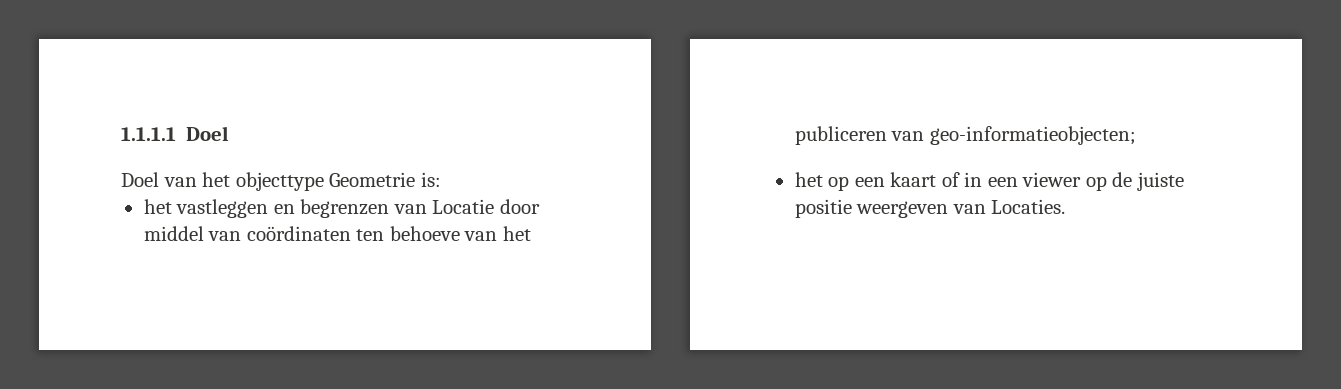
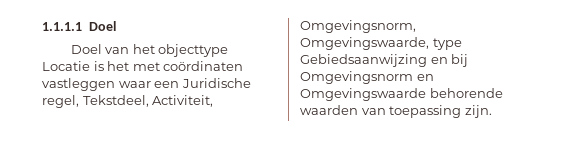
- Doel van het objecttype Geometrie is:
- het vastleggen en begrenzen van Locatie door middel van coördinaten ten behoeve van het publiceren van geo-informatieobjecten;
- het op een kaart of in een viewer op de juiste positie weergeven van Locaties.
+ Doel van het objecttype Locatie is het met coördinaten vastleggen waar een Juridische regel, Tekstdeel, Activiteit, Omgevingsnorm, Omgevingswaarde, type Gebiedsaanwijzing en bij Omgevingsnorm en Omgevingswaarde behorende waarden van toepassing zijn.

